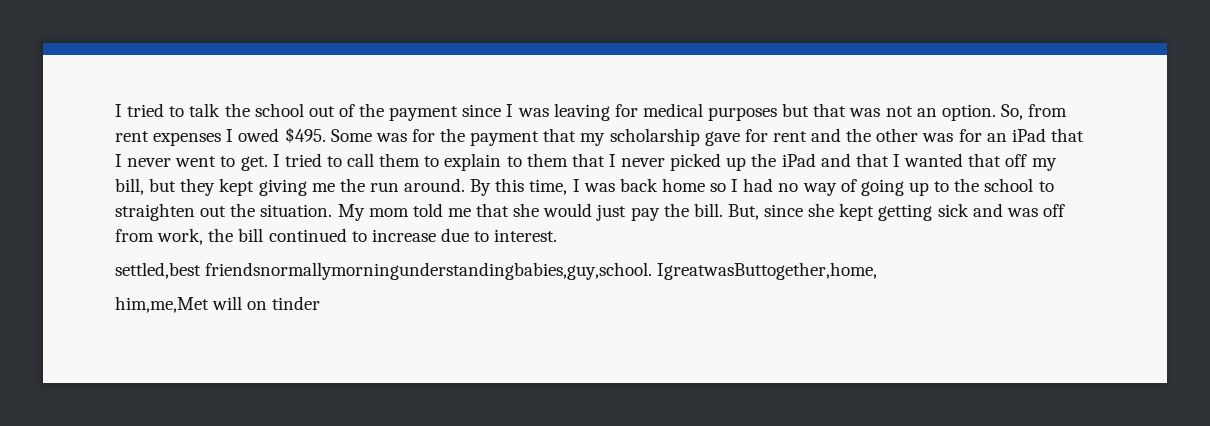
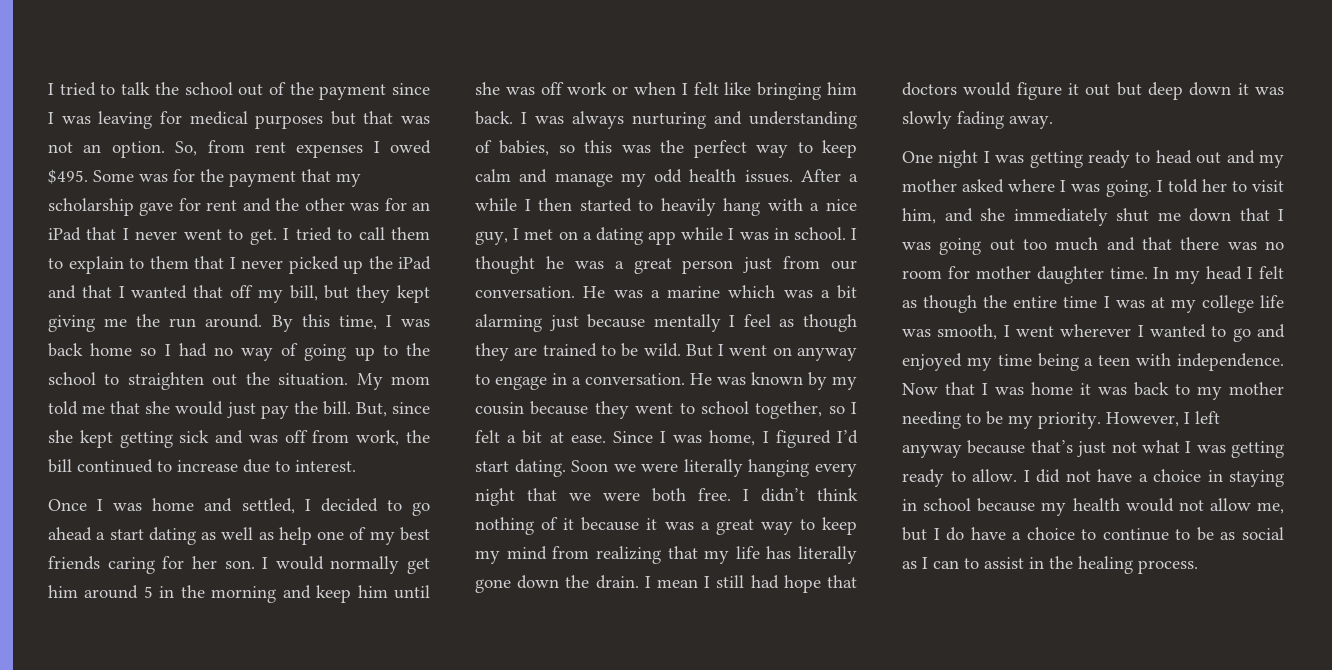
- settled,best friendsnormallymorningunderstandingbabies,guy,school. IgreatwasButtogether,home,
- him,me,Met will on tinder
+ Once I was home and settled, I decided to go ahead a start dating as well as help one of my best friends caring for her son. I would normally get him around 5 in the morning and keep him until she was off work or when I felt like bringing him back. I was always nurturing and understanding of babies, so this was the perfect way to keep calm and manage my odd health issues. After a while I then started to heavily hang with a nice guy, I met on a dating app while I was in school. I thought he was a great person just from our conversation. He was a marine which was a bit alarming just because mentally I feel as though they are trained to be wild. But I went on anyway to engage in a conversation. He was known by my cousin because they went to school together, so I felt a bit at ease. Since I was home, I figured I’d start dating. Soon we were literally hanging every night that we were both free. I didn’t think nothing of it because it was a great way to keep my mind from realizing that my life has literally gone down the drain. I mean I still had hope that doctors would figure it out but deep down it was slowly fading away.
+ One night I was getting ready to head out and my mother asked where I was going. I told her to visit him, and she immediately shut me down that I was going out too much and that there was no room for mother daughter time. In my head I felt as though the entire time I was at my college life was smooth, I went wherever I wanted to go and enjoyed my time being a teen with independence. Now that I was home it was back to my mother needing to be my priority. However, I left anyway because that’s just not what I was getting ready to allow. I did not have a choice in staying in school because my health would not allow me, but I do have a choice to continue to be as social as I can to assist in the healing process.

